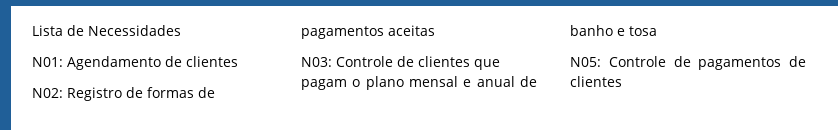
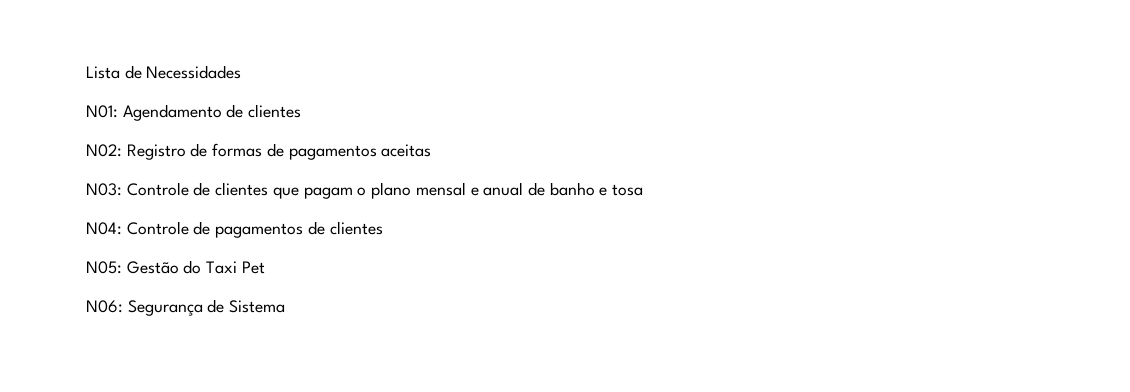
- N05: Controle de pagamentos de clientes
+ N04: Controle de pagamentos de clientes
+ N05: Gestão do Taxi Pet
+ N06: Segurança de Sistema

